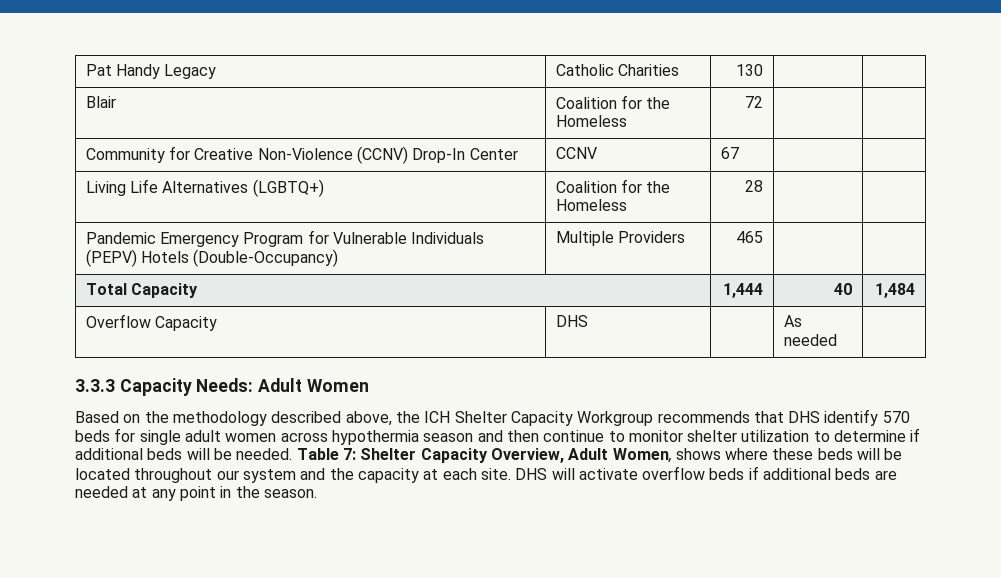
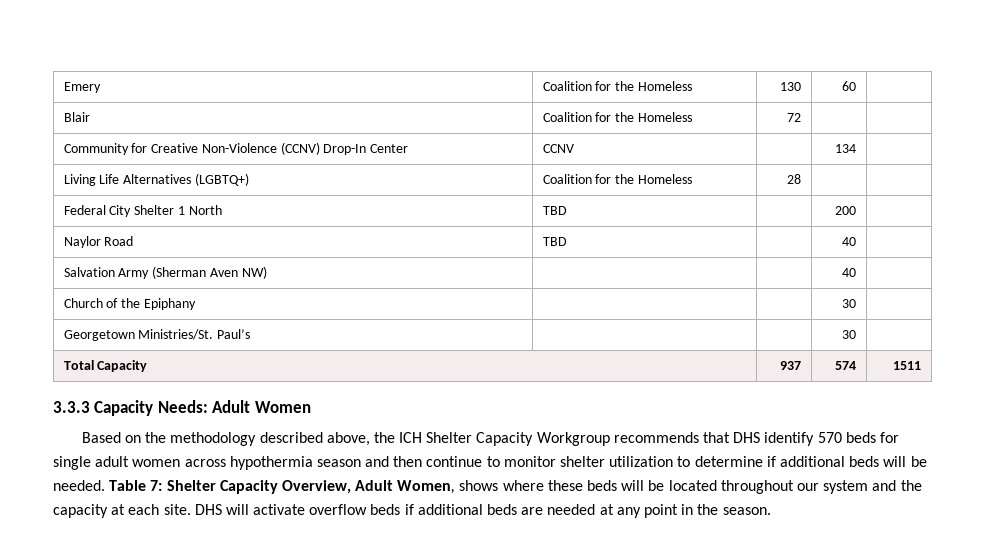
- Pat Handy Legacy | Catholic Charities | 130 | |
+ Emery | Coalition for the Homeless | 130 | 60 |
- Community for Creative Non-Violence (CCNV) Drop-In Center | CCNV | 67 | |
+ Community for Creative Non-Violence (CCNV) Drop-In Center | CCNV | | 134 |
- Pandemic Emergency Program for Vulnerable Individuals (PEPV) Hotels (Double-Occupancy) | Multiple Providers | 465 | |
- Total Capacity | 1,444 | 40 | 1,484
- Overflow Capacity | DHS | | As needed |
+ Federal City Shelter 1 North | TBD | | 200 |
+ Naylor Road | TBD | | 40 |
+ Salvation Army (Sherman Aven NW) | | | 40 |
+ Church of the Epiphany | | | 30 |
+ Georgetown Ministries/St. Paul’s | | | 30 |
+ Total Capacity | 937 | 574 | 1511

